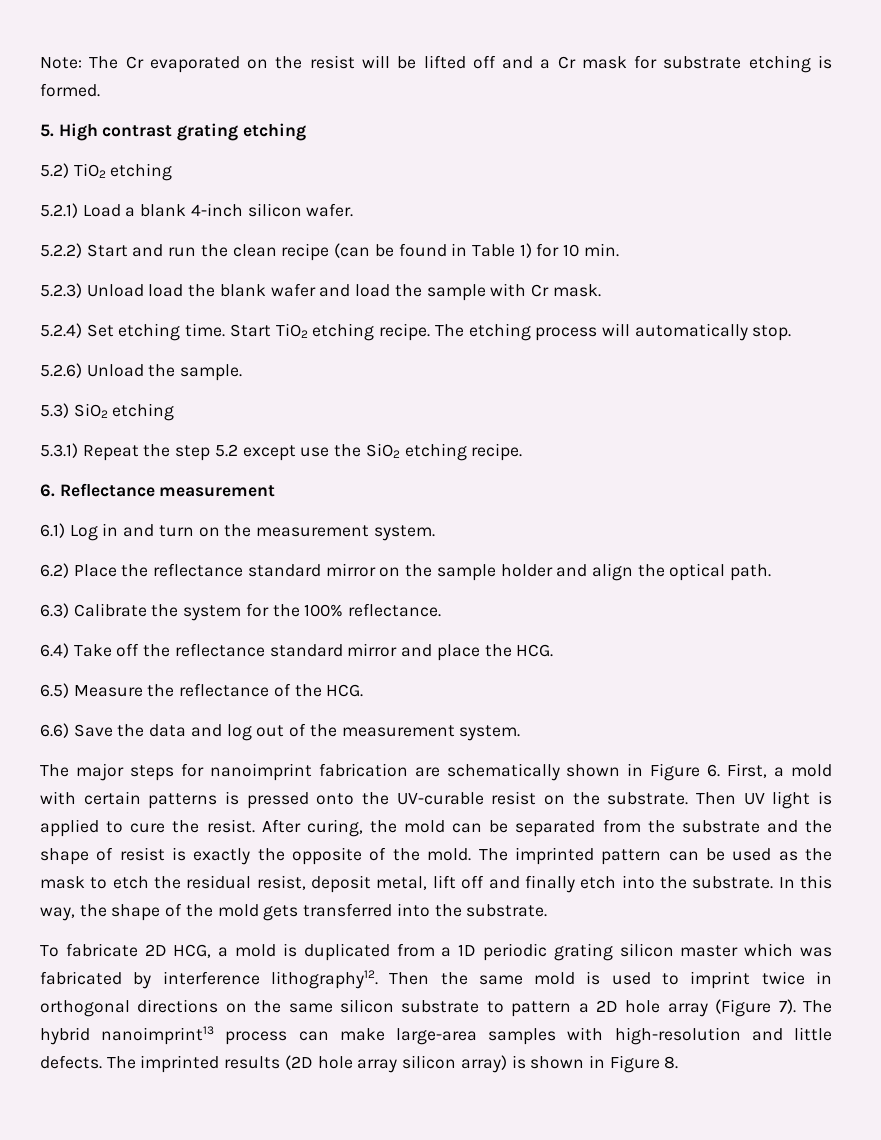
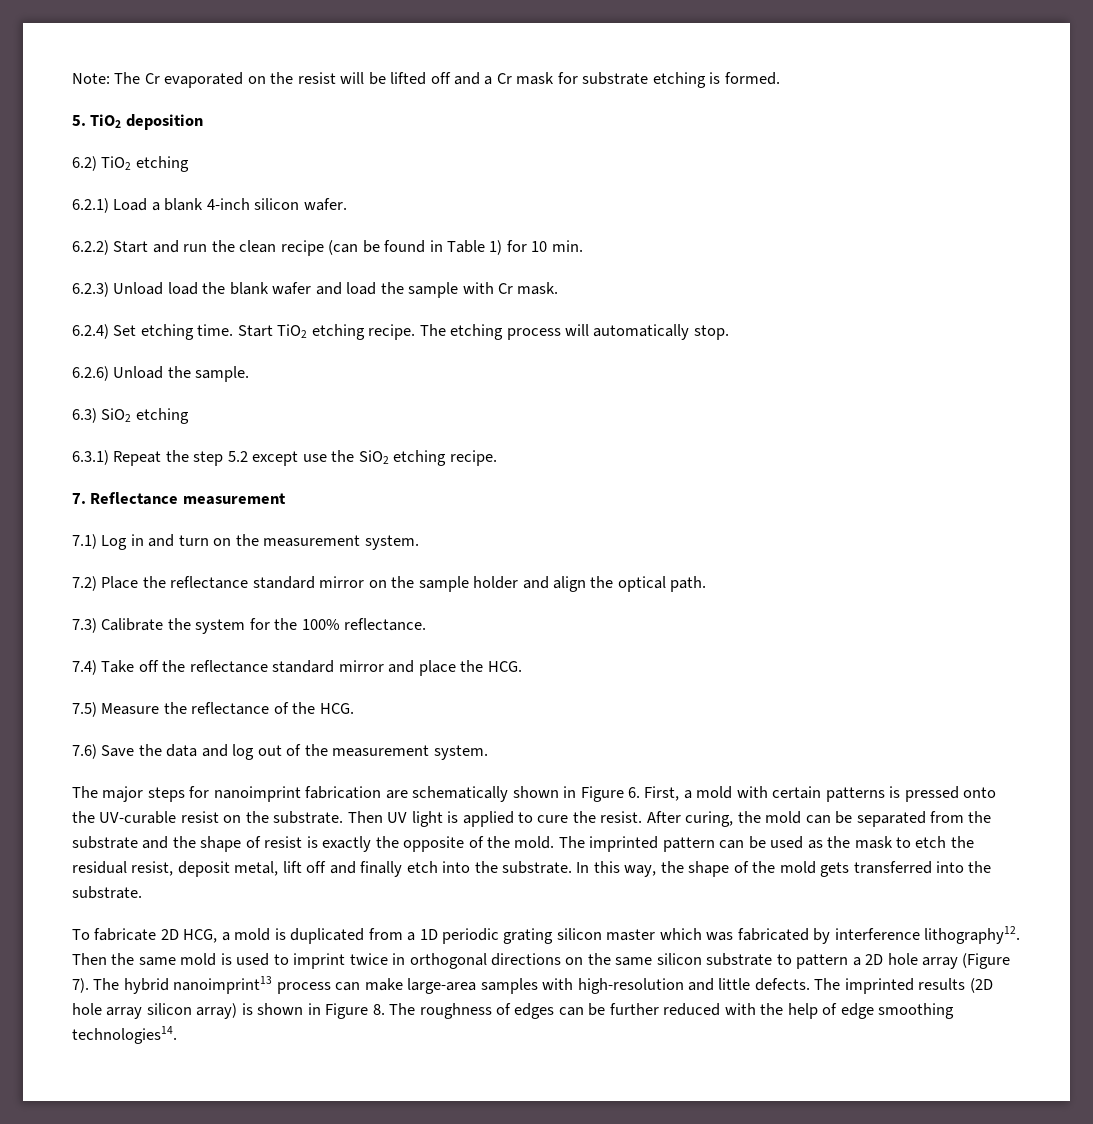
- 5. High contrast grating etching
- 5.2) TiO2 etching
+ 5. TiO2 deposition
+ 6.2) TiO2 etching
- 5.2.1) Load a blank 4-inch silicon wafer.
+ 6.2.1) Load a blank 4-inch silicon wafer.
- 5.2.2) Start and run the clean recipe (can be found in Table 1) for 10 min.
+ 6.2.2) Start and run the clean recipe (can be found in Table 1) for 10 min.
- 5.2.3) Unload load the blank wafer and load the sample with Cr mask.
+ 6.2.3) Unload load the blank wafer and load the sample with Cr mask.
- 5.2.4) Set etching time.
+ 6.2.4) Set etching time.
- 5.2.6) Unload the sample.
+ 6.2.6) Unload the sample.
- 5.3) SiO2 etching
+ 6.3) SiO2 etching
- 5.3.1) Repeat the step 5.2 except use the SiO2 etching recipe.
+ 6.3.1) Repeat the step 5.2 except use the SiO2 etching recipe.
- 6. Reflectance measurement
+ 7. Reflectance measurement
- 6.1) Log in and turn on the measurement system.
+ 7.1) Log in and turn on the measurement system.
- 6.2) Place the reflectance standard mirror on the sample holder and align the optical path.
+ 7.2) Place the reflectance standard mirror on the sample holder and align the optical path.
- 6.3) Calibrate the system for the 100% reflectance.
+ 7.3) Calibrate the system for the 100% reflectance.
- 6.4) Take off the reflectance standard mirror and place the HCG.
+ 7.4) Take off the reflectance standard mirror and place the HCG.
- 6.5) Measure the reflectance of the HCG.
+ 7.5) Measure the reflectance of the HCG.
- 6.6) Save the data and log out of the measurement system.
+ 7.6) Save the data and log out of the measurement system.
- The imprinted results (2D hole array silicon array) is shown in Figure 8.
+ The imprinted results (2D hole array silicon array) is shown in Figure 8. The roughness of edges can be further reduced with the help of edge smoothing technologies14.

